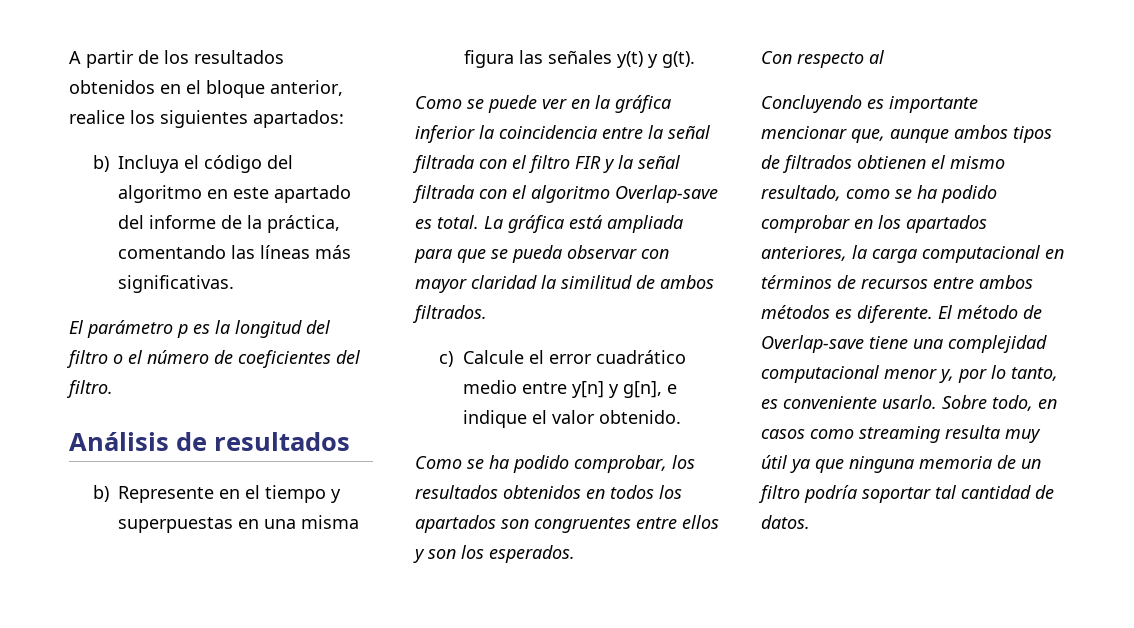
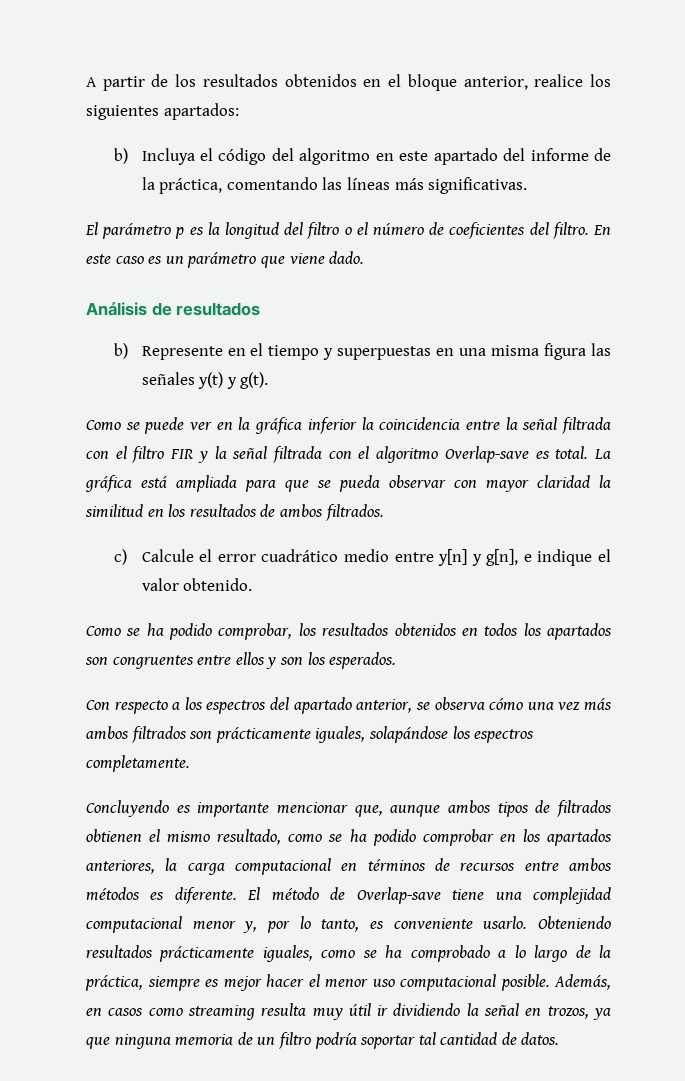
+ En este caso es un parámetro que viene dado.
- La gráfica está ampliada para que se pueda observar con mayor claridad la similitud de ambos filtrados.
+ La gráfica está ampliada para que se pueda observar con mayor claridad la similitud en los resultados de ambos filtrados.
- Con respecto al
+ Con respecto a los espectros del apartado anterior, se observa cómo una vez más ambos filtrados son prácticamente iguales, solapándose los espectros completamente.
- Sobre todo, en casos como streaming resulta muy útil ya que ninguna memoria de un filtro podría soportar tal cantidad de datos.
+ Obteniendo resultados prácticamente iguales, como se ha comprobado a lo largo de la práctica, siempre es mejor hacer el menor uso computacional posible. Además, en casos como streaming resulta muy útil ir dividiendo la señal en trozos, ya que ninguna memoria de un filtro podría soportar tal cantidad de datos.

